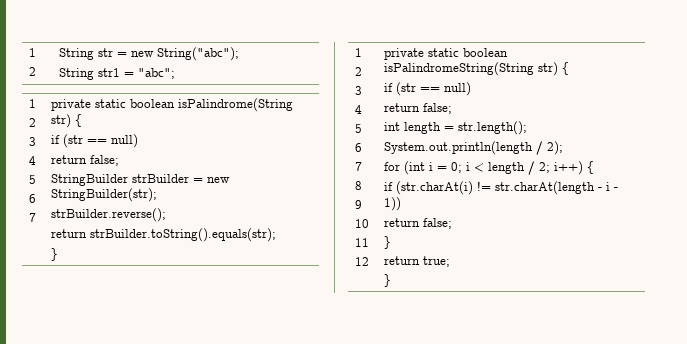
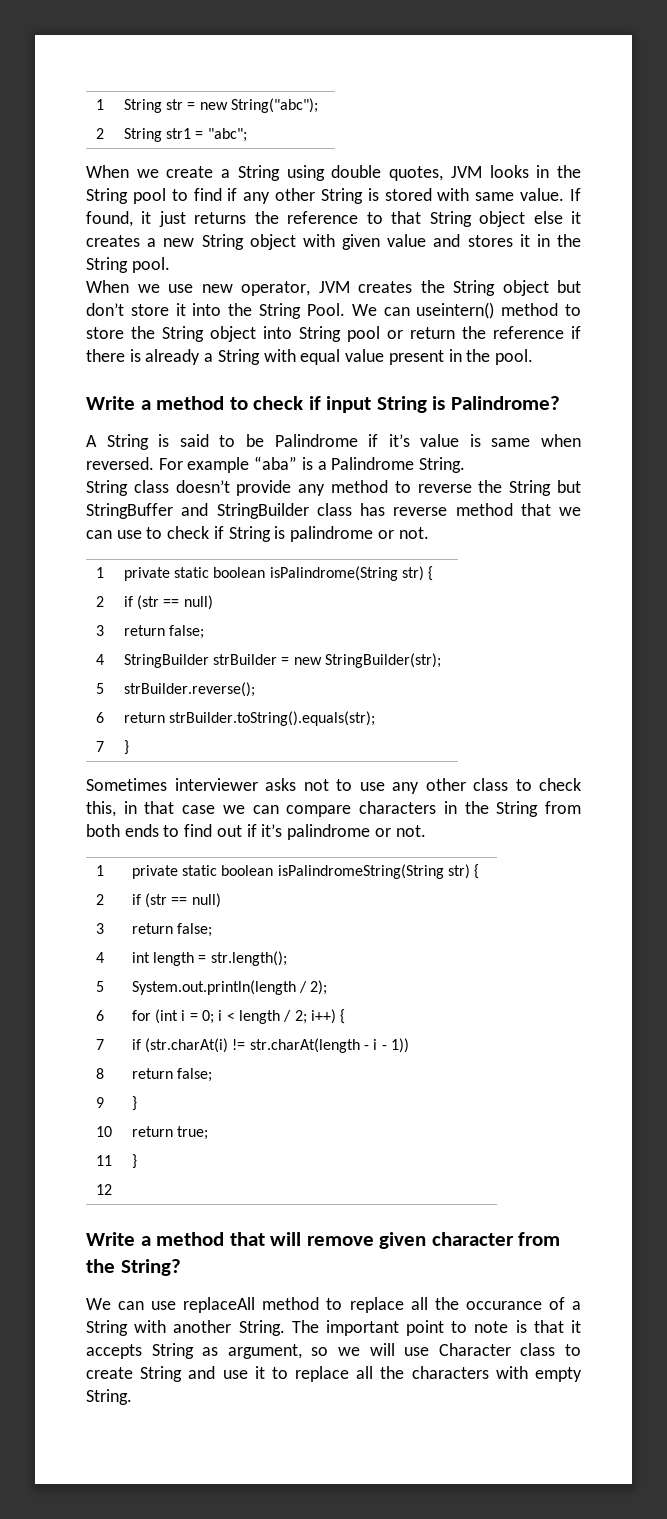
+ When we create a String using double quotes, JVM looks in the String pool to find if any other String is stored with same value. If found, it just returns the reference to that String object else it creates a new String object with given value and stores it in the String pool.
+ When we use new operator, JVM creates the String object but don’t store it into the String Pool. We can useintern() method to store the String object into String pool or return the reference if there is already a String with equal value present in the pool.
+ Write a method to check if input String is Palindrome?
+ A String is said to be Palindrome if it’s value is same when reversed. For example “aba” is a Palindrome String.
+ String class doesn’t provide any method to reverse the String but StringBuffer and StringBuilder class has reverse method that we can use to check if String is palindrome or not.
+ Sometimes interviewer asks not to use any other class to check this, in that case we can compare characters in the String from both ends to find out if it’s palindrome or not.
+ Write a method that will remove given character from the String?
+ We can use replaceAll method to replace all the occurance of a String with another String. The important point to note is that it accepts String as argument, so we will use Character class to create String and use it to replace all the characters with empty String.

